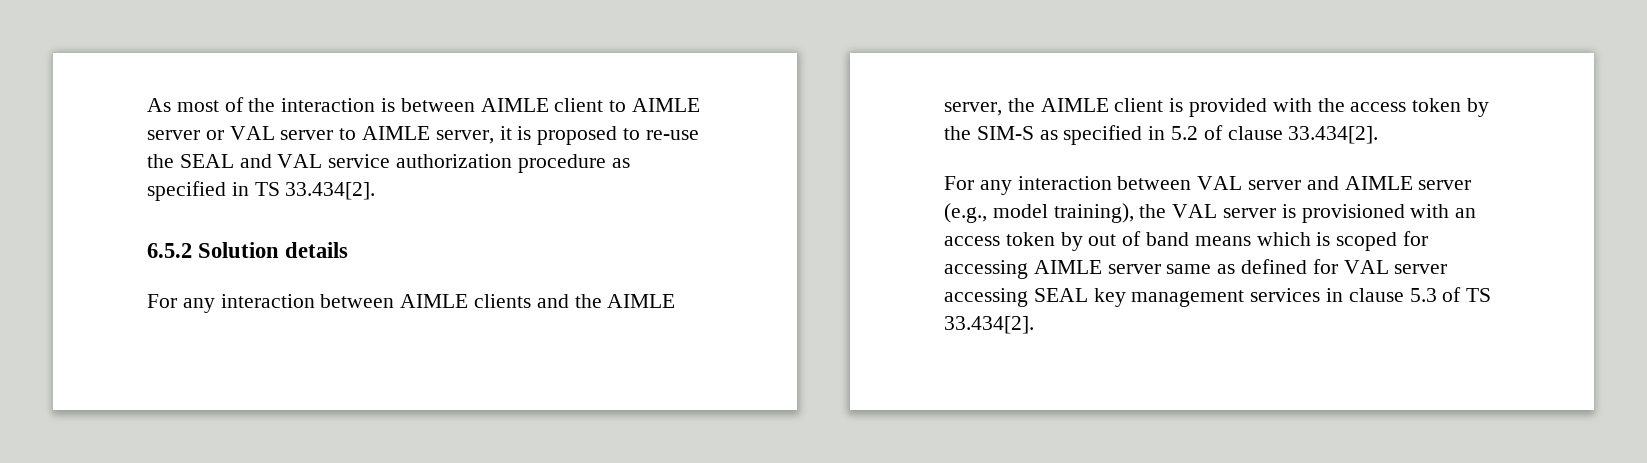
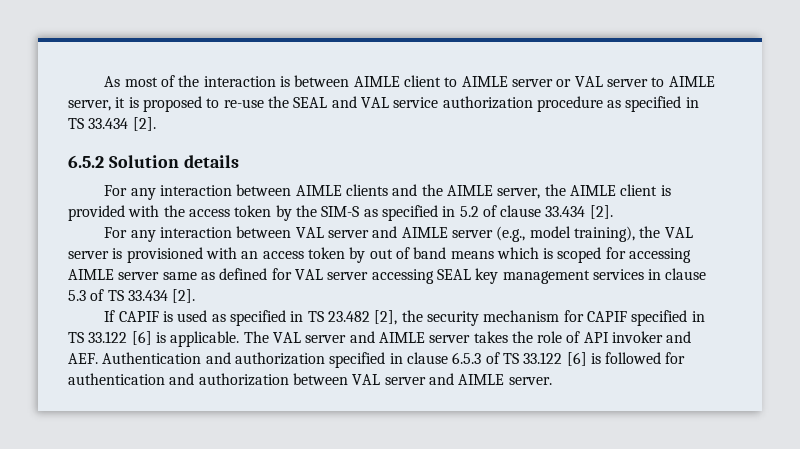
- As most of the interaction is between AIMLE client to AIMLE server or VAL server to AIMLE server, it is proposed to re-use the SEAL and VAL service authorization procedure as specified in TS 33.434[2].
+ As most of the interaction is between AIMLE client to AIMLE server or VAL server to AIMLE server, it is proposed to re-use the SEAL and VAL service authorization procedure as specified in TS 33.434 [2].
- For any interaction between AIMLE clients and the AIMLE server, the AIMLE client is provided with the access token by the SIM-S as specified in 5.2 of clause 33.434[2].
+ For any interaction between AIMLE clients and the AIMLE server, the AIMLE client is provided with the access token by the SIM-S as specified in 5.2 of clause 33.434 [2].
- For any interaction between VAL server and AIMLE server (e.g., model training), the VAL server is provisioned with an access token by out of band means which is scoped for accessing AIMLE server same as defined for VAL server accessing SEAL key management services in clause 5.3 of TS 33.434[2].
+ For any interaction between VAL server and AIMLE server (e.g., model training), the VAL server is provisioned with an access token by out of band means which is scoped for accessing AIMLE server same as defined for VAL server accessing SEAL key management services in clause 5.3 of TS 33.434 [2].
+ If CAPIF is used as specified in TS 23.482 [2], the security mechanism for CAPIF specified in TS 33.122 [6] is applicable. The VAL server and AIMLE server takes the role of API invoker and AEF. Authentication and authorization specified in clause 6.5.3 of TS 33.122 [6] is followed for authentication and authorization between VAL server and AIMLE server.

